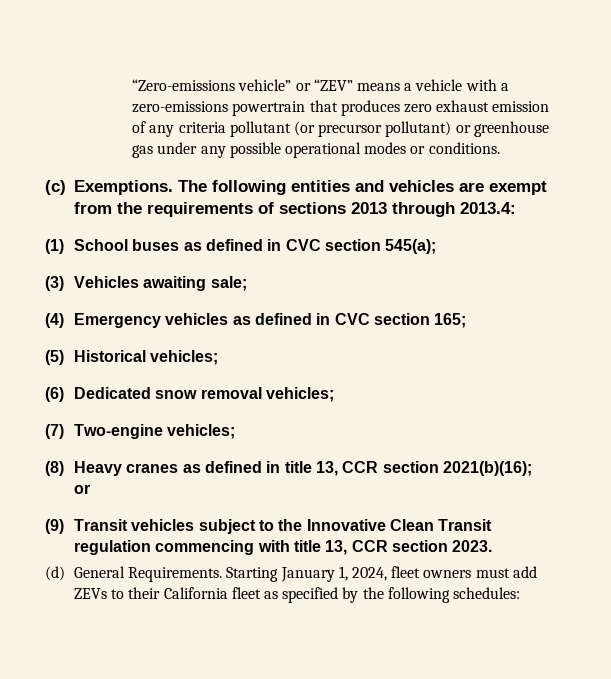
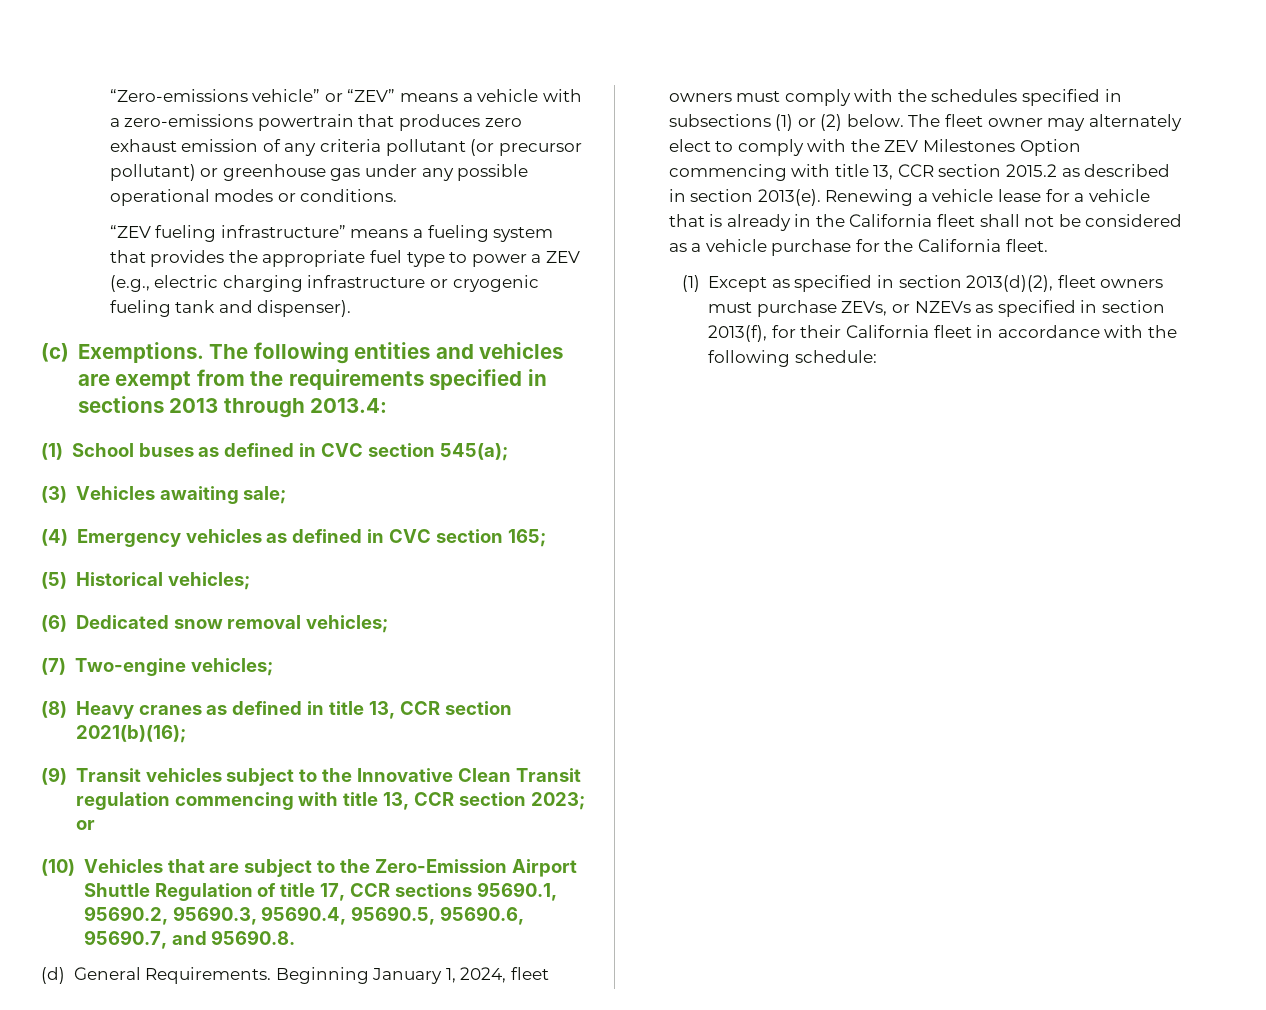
+ “ZEV fueling infrastructure” means a fueling system that provides the appropriate fuel type to power a ZEV (e.g., electric charging infrastructure or cryogenic fueling tank and dispenser).
- The following entities and vehicles are exempt from the requirements of sections 2013 through 2013.4:
+ The following entities and vehicles are exempt from the requirements specified in sections 2013 through 2013.4:
- (8) Heavy cranes as defined in title 13, CCR section 2021(b)(16); or
+ (8) Heavy cranes as defined in title 13, CCR section 2021(b)(16);
- (9) Transit vehicles subject to the Innovative Clean Transit regulation commencing with title 13, CCR section 2023.
+ (9) Transit vehicles subject to the Innovative Clean Transit regulation commencing with title 13, CCR section 2023; or
+ (10) Vehicles that are subject to the Zero-Emission Airport Shuttle Regulation of title 17, CCR sections 95690.1, 95690.2, 95690.3, 95690.4, 95690.5, 95690.6, 95690.7, and 95690.8.
- Starting January 1, 2024, fleet owners must add ZEVs to their California fleet as specified by the following schedules:
+ Beginning January 1, 2024, fleet owners must comply with the schedules specified in subsections (1) or (2) below. The fleet owner may alternately elect to comply with the ZEV Milestones Option commencing with title 13, CCR section 2015.2 as described in section 2013(e). Renewing a vehicle lease for a vehicle that is already in the California fleet shall not be considered as a vehicle purchase for the California fleet.
+ (1) Except as specified in section 2013(d)(2), fleet owners must purchase ZEVs, or NZEVs as specified in section 2013(f), for their California fleet in accordance with the following schedule:

